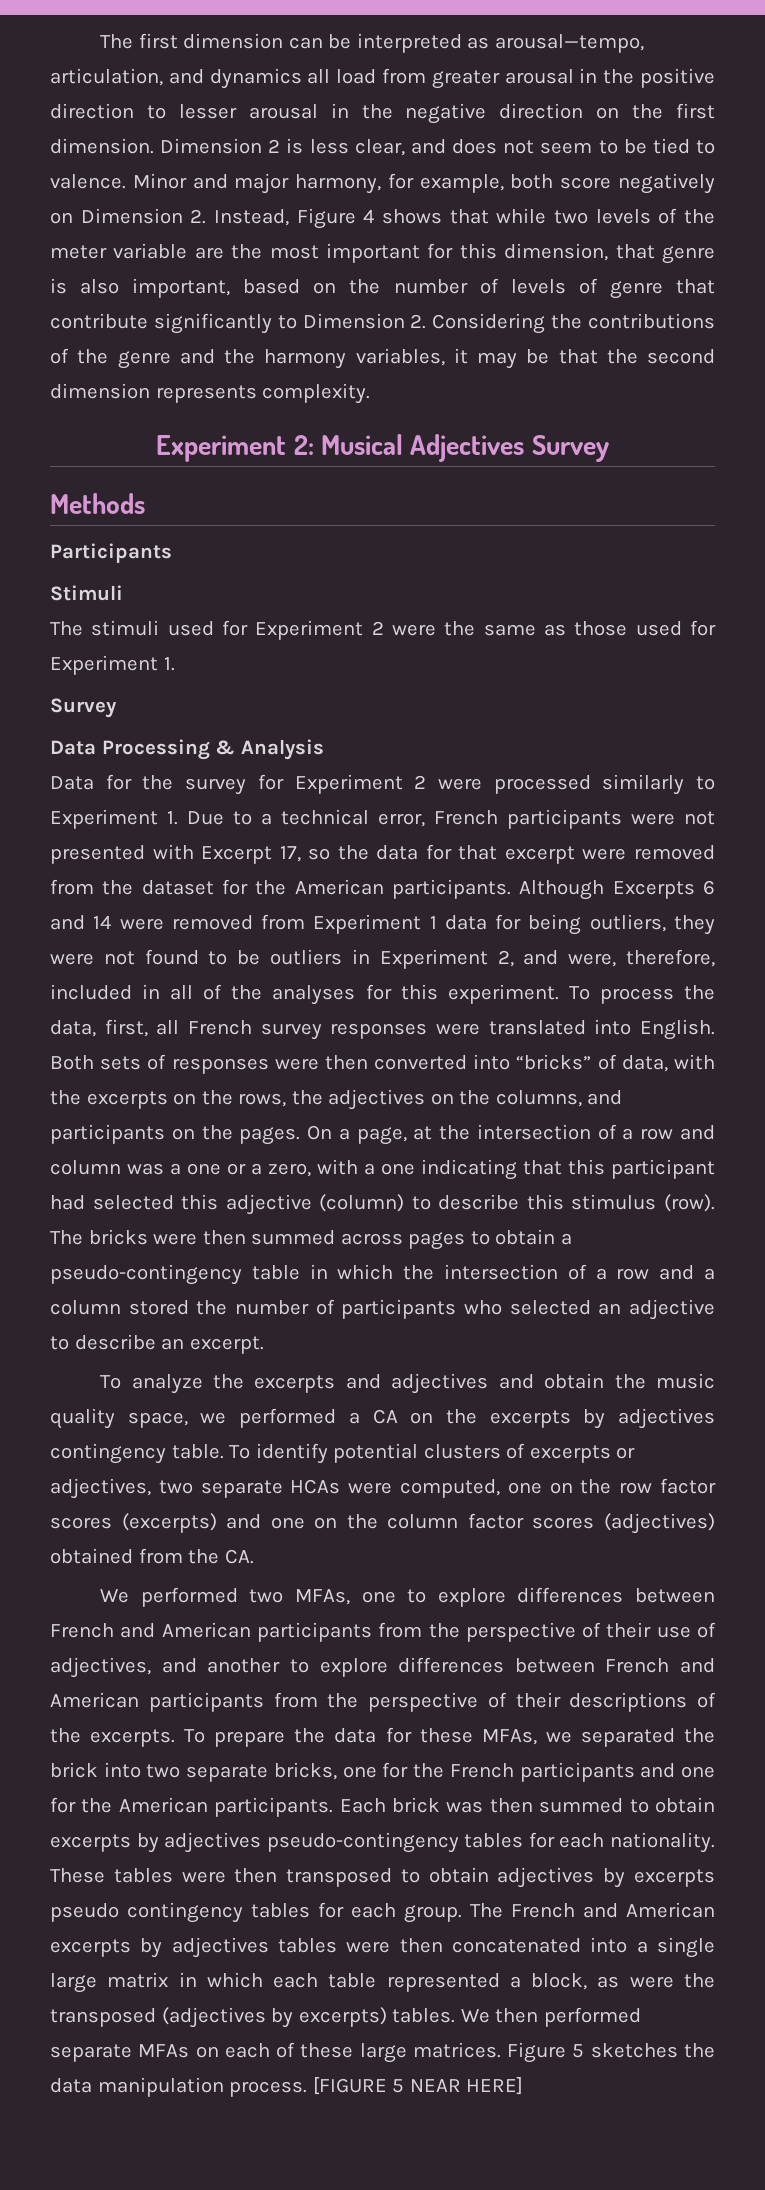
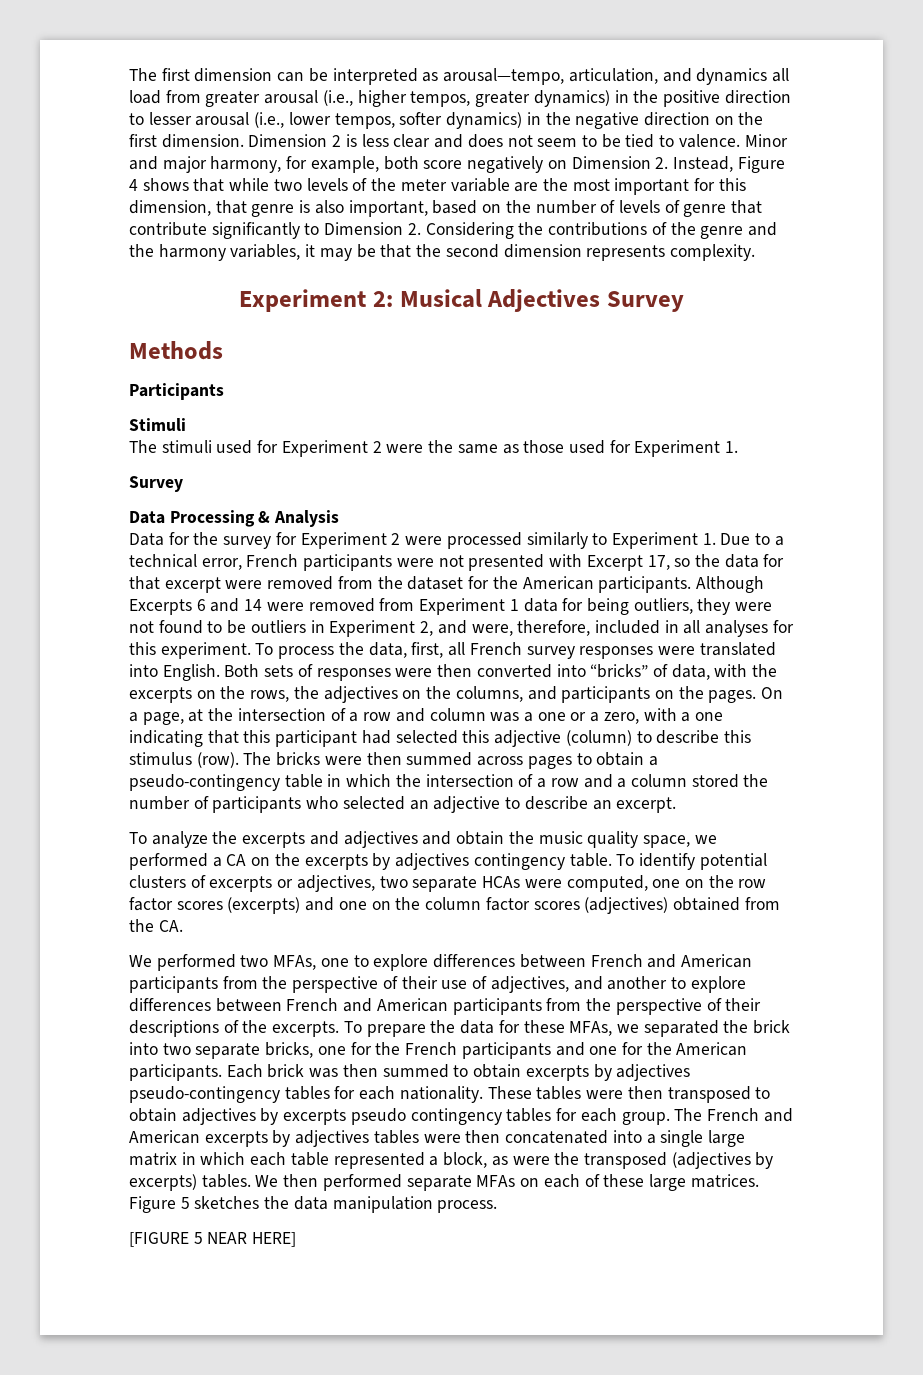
- The first dimension can be interpreted as arousal—tempo, articulation, and dynamics all load from greater arousal in the positive direction to lesser arousal in the negative direction on the first dimension.
+ The first dimension can be interpreted as arousal—tempo, articulation, and dynamics all load from greater arousal (i.e., higher tempos, greater dynamics) in the positive direction to lesser arousal (i.e., lower tempos, softer dynamics) in the negative direction on the first dimension.
- Dimension 2 is less clear, and does not seem to be tied to valence.
+ Dimension 2 is less clear and does not seem to be tied to valence.
- Although Excerpts 6 and 14 were removed from Experiment 1 data for being outliers, they were not found to be outliers in Experiment 2, and were, therefore, included in all of the analyses for this experiment.
+ Although Excerpts 6 and 14 were removed from Experiment 1 data for being outliers, they were not found to be outliers in Experiment 2, and were, therefore, included in all analyses for this experiment.
- Figure 5 sketches the data manipulation process. [FIGURE 5 NEAR HERE]
+ Figure 5 sketches the data manipulation process.
+ [FIGURE 5 NEAR HERE]

